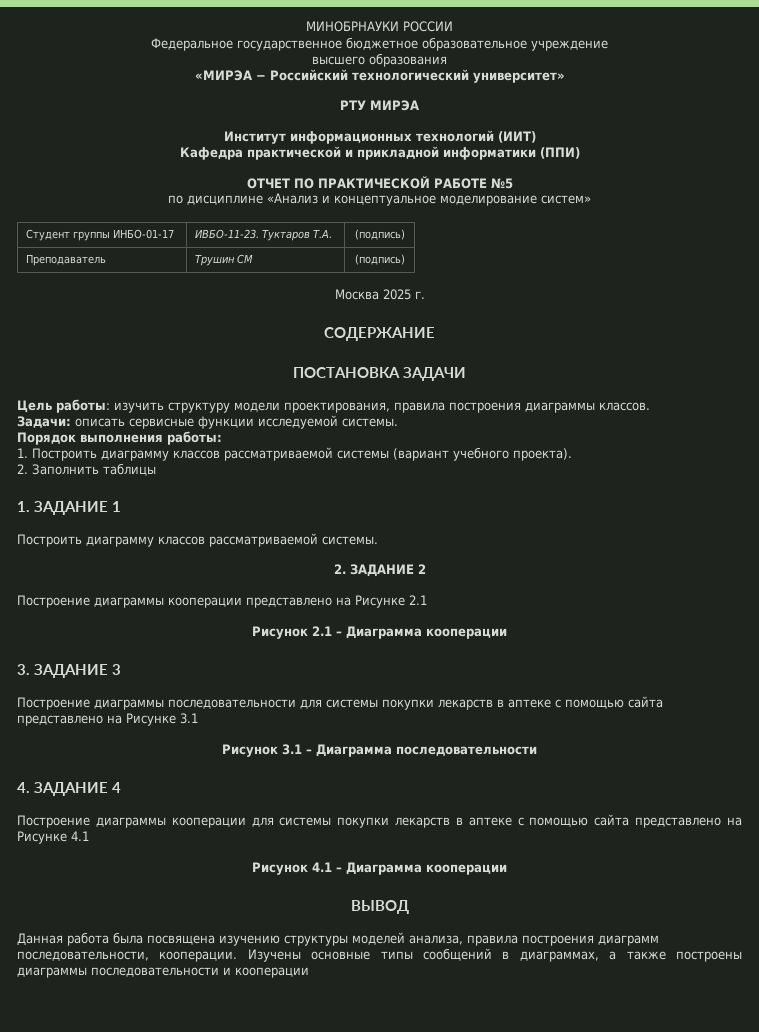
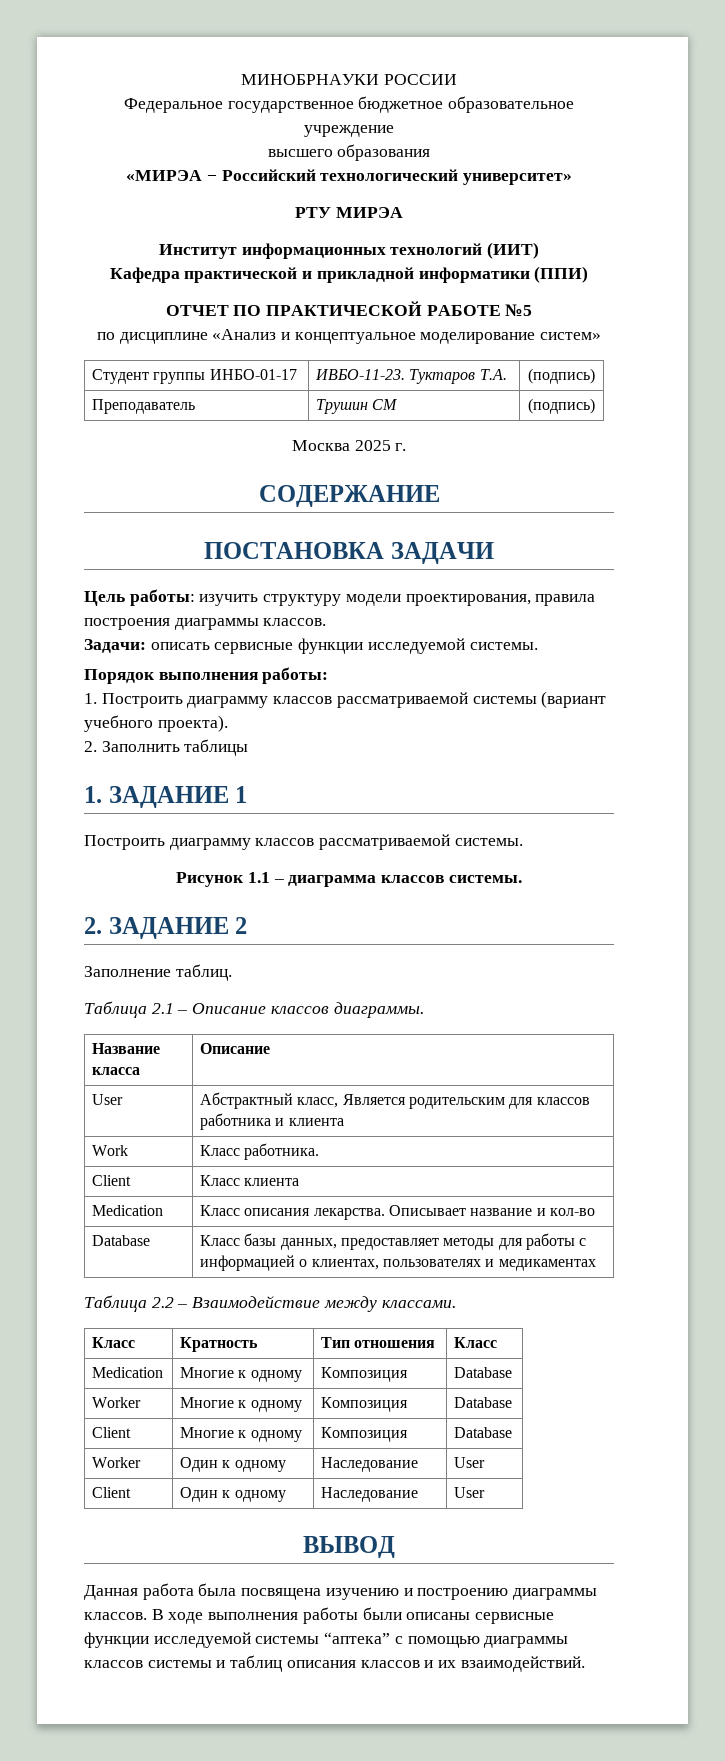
+ Рисунок 1.1 – диаграмма классов системы.
  2. ЗАДАНИЕ 2
- Построение диаграммы кооперации представлено на Рисунке 2.1
- Рисунок 2.1 – Диаграмма кооперации
- 3. ЗАДАНИЕ 3
- Построение диаграммы последовательности для системы покупки лекарств в аптеке с помощью сайта представлено на Рисунке 3.1
- Рисунок 3.1 – Диаграмма последовательности
- 4. ЗАДАНИЕ 4
- Построение диаграммы кооперации для системы покупки лекарств в аптеке с помощью сайта представлено на Рисунке 4.1
- Рисунок 4.1 – Диаграмма кооперации
+ Заполнение таблиц.
+ Таблица 2.1 – Описание классов диаграммы.
+ Название класса | Описание
+ User | Абстрактный класс, Является родительским для классов работника и клиента
+ Work | Класс работника.
+ Client | Класс клиента
+ Medication | Класс описания лекарства. Описывает название и кол-во
+ Database | Класс базы данных, предоставляет методы для работы с информацией о клиентах, пользователях и медикаментах
+ Таблица 2.2 – Взаимодействие между классами.
+ Класс | Кратность | Тип отношения | Класс
+ Medication | Многие к одному | Композиция | Database
+ Worker | Многие к одному | Композиция | Database
+ Client | Многие к одному | Композиция | Database
+ Worker | Один к одному | Наследование | User
+ Client | Один к одному | Наследование | User
- Данная работа была посвящена изучению структуры моделей анализа, правила построения диаграмм последовательности, кооперации. Изучены основные типы сообщений в диаграммах, а также построены диаграммы последовательности и кооперации
+ Данная работа была посвящена изучению и построению диаграммы классов. В ходе выполнения работы были описаны сервисные функции исследуемой системы “аптека” с помощью диаграммы классов системы и таблиц описания классов и их взаимодействий.

